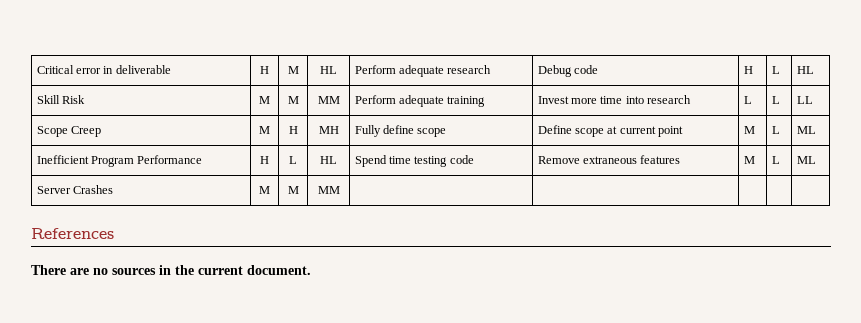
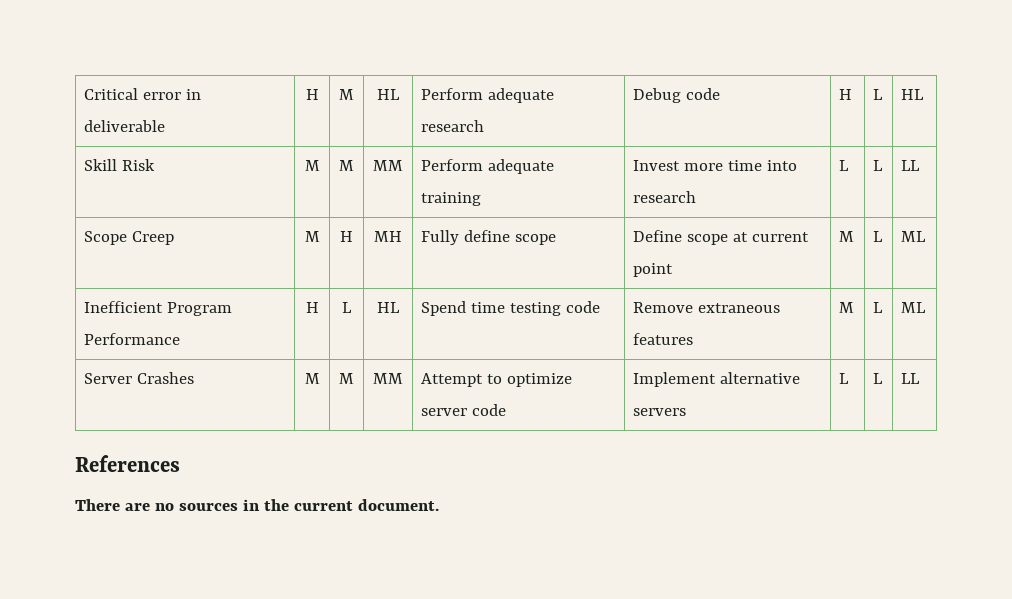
- Server Crashes | M | M | MM | | | | |
+ Server Crashes | M | M | MM | Attempt to optimize server code | Implement alternative servers | L | L | LL

